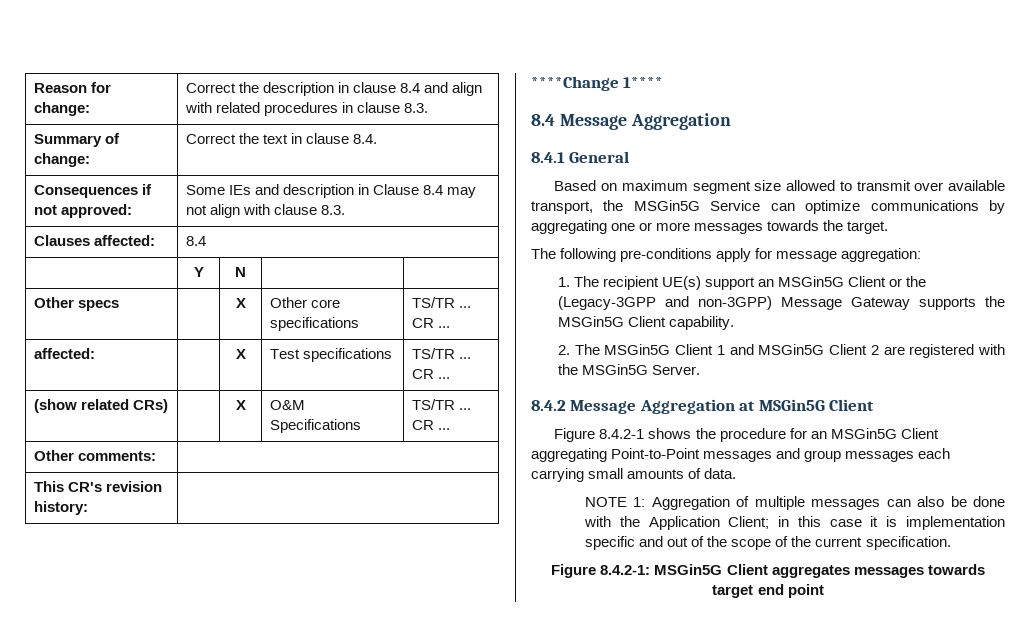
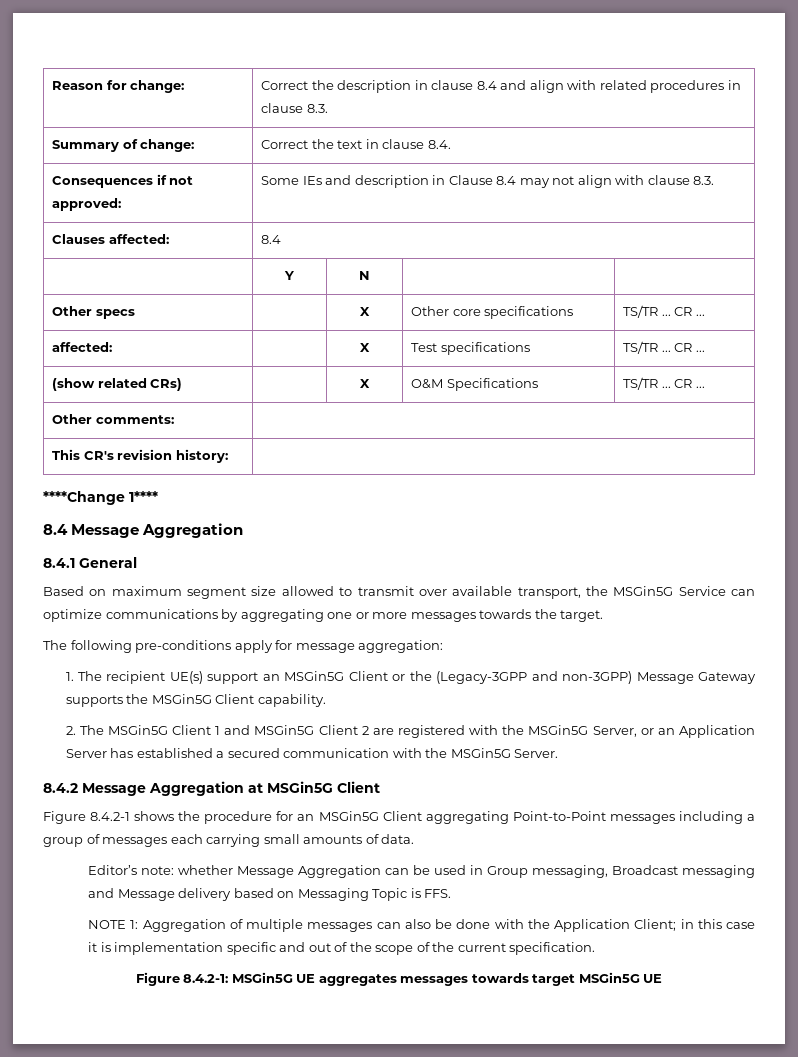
- 2. The MSGin5G Client 1 and MSGin5G Client 2 are registered with the MSGin5G Server.
+ 2. The MSGin5G Client 1 and MSGin5G Client 2 are registered with the MSGin5G Server, or an Application Server has established a secured communication with the MSGin5G Server.
- Figure 8.4.2-1 shows the procedure for an MSGin5G Client aggregating Point-to-Point messages and group messages each carrying small amounts of data.
+ Figure 8.4.2-1 shows the procedure for an MSGin5G Client aggregating Point-to-Point messages including a group of messages each carrying small amounts of data.
+ Editor’s note: whether Message Aggregation can be used in Group messaging, Broadcast messaging and Message delivery based on Messaging Topic is FFS.
- Figure 8.4.2-1: MSGin5G Client aggregates messages towards target end point
+ Figure 8.4.2-1: MSGin5G UE aggregates messages towards target MSGin5G UE

